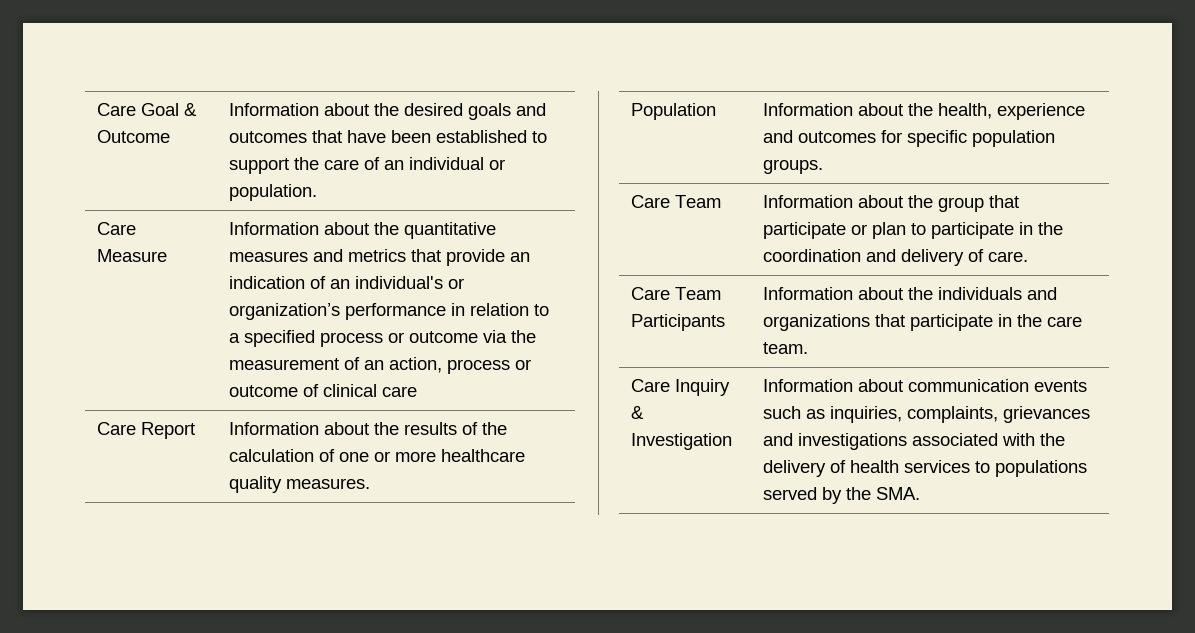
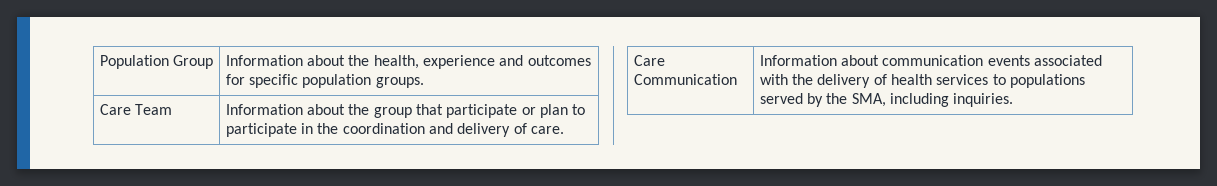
- Care Goal & Outcome | Information about the desired goals and outcomes that have been established to support the care of an individual or population.
- Care Measure | Information about the quantitative measures and metrics that provide an indication of an individual's or organization’s performance in relation to a specified process or outcome via the measurement of an action, process or outcome of clinical care
- Care Report | Information about the results of the calculation of one or more healthcare quality measures.
- Population | Information about the health, experience and outcomes for specific population groups.
+ Population Group | Information about the health, experience and outcomes for specific population groups.
- Care Team Participants | Information about the individuals and organizations that participate in the care team.
- Care Inquiry & Investigation | Information about communication events such as inquiries, complaints, grievances and investigations associated with the delivery of health services to populations served by the SMA.
+ Care Communication | Information about communication events associated with the delivery of health services to populations served by the SMA, including inquiries.

